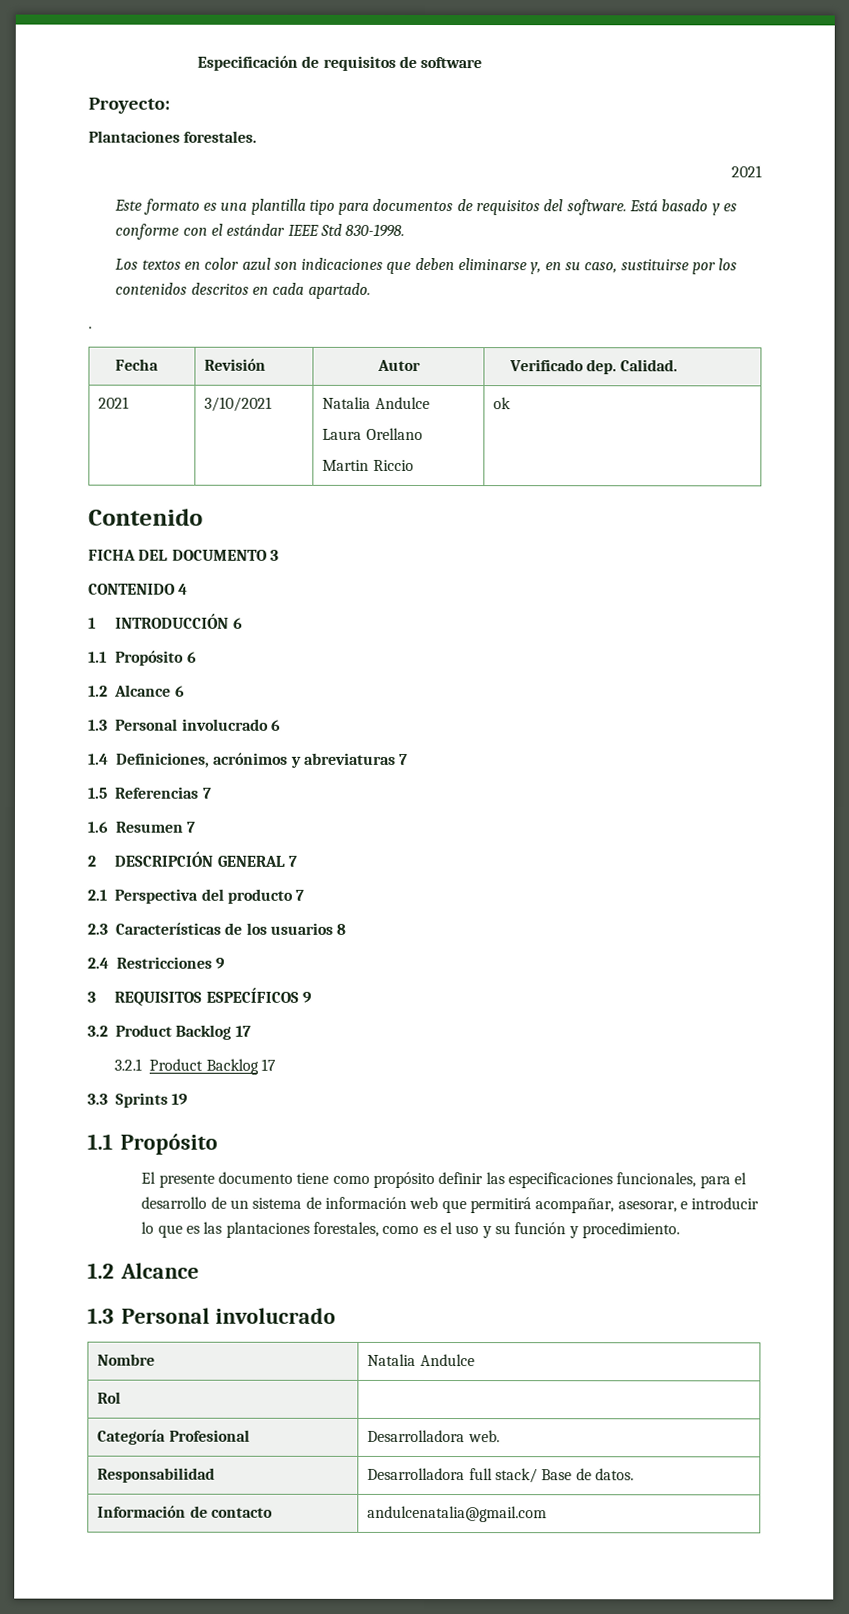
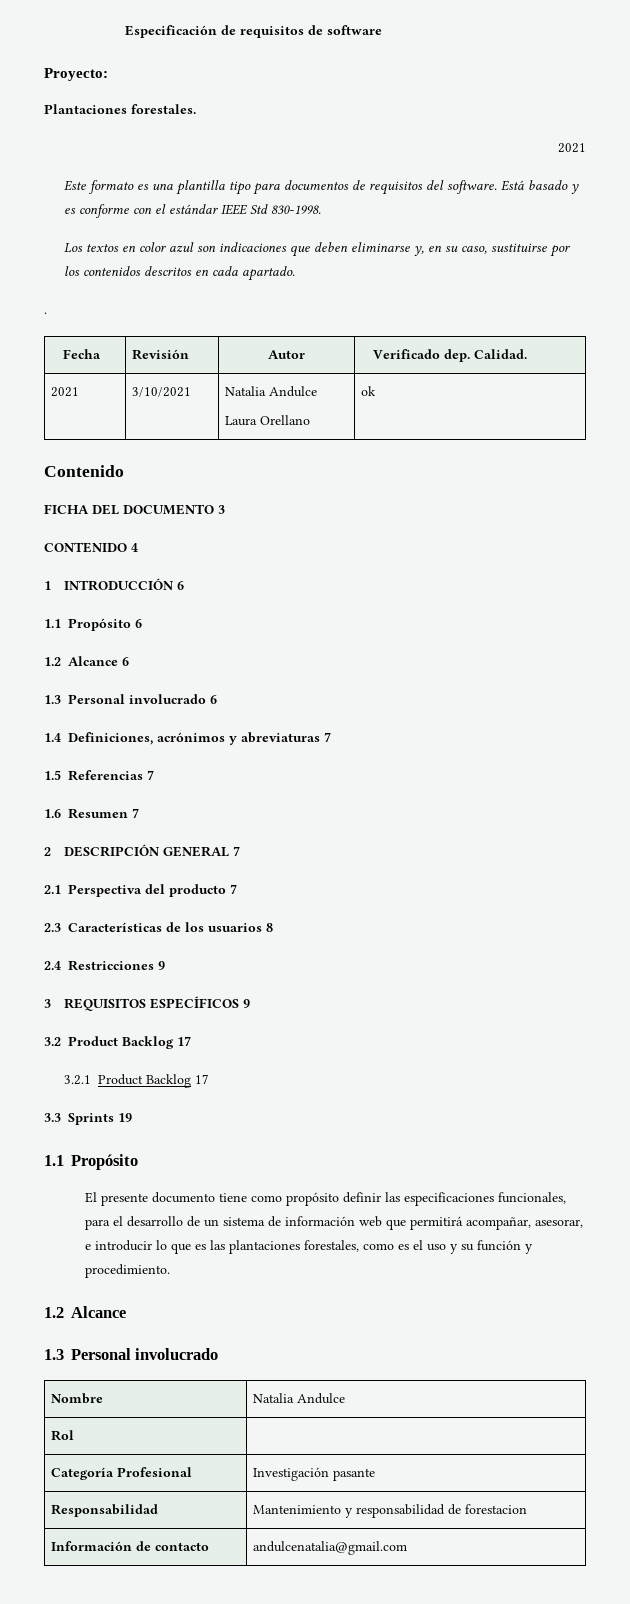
  2021 | 3/10/2021 | Natalia Andulce
- Laura Orellano
- Martin Riccio | ok
+ Laura Orellano | ok
- Categoría Profesional | Desarrolladora web.
+ Categoría Profesional | Investigación pasante
- Responsabilidad | Desarrolladora full stack/ Base de datos.
+ Responsabilidad | Mantenimiento y responsabilidad de forestacion

